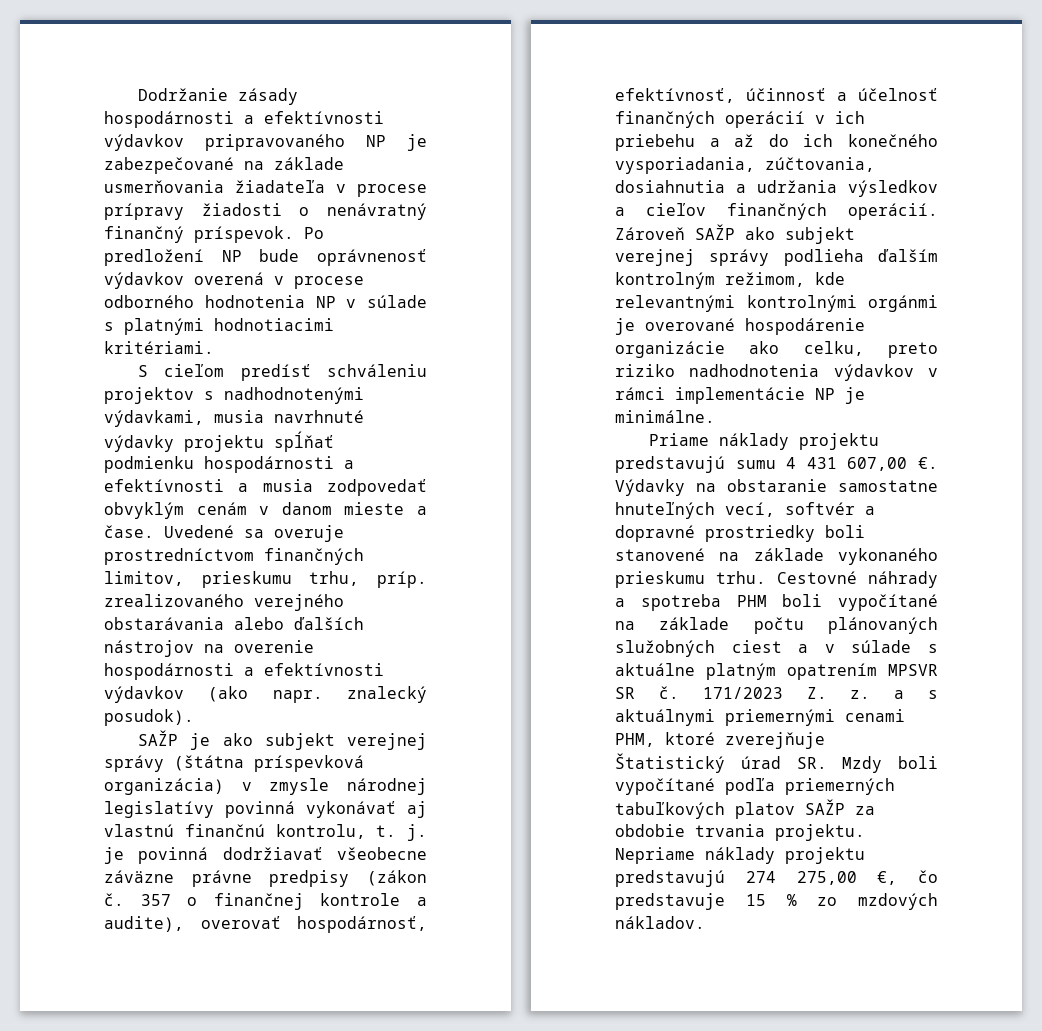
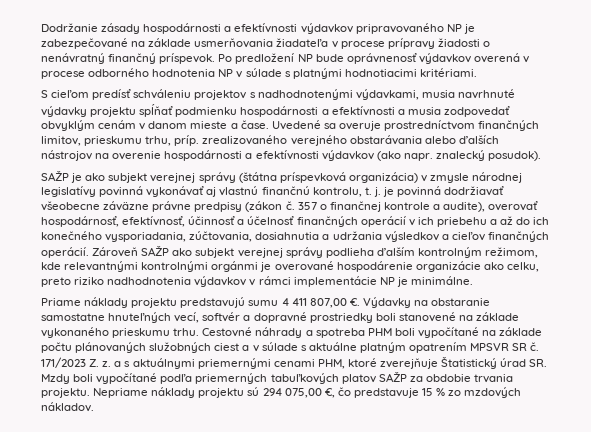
- Priame náklady projektu predstavujú sumu 4 431 607,00 €.
+ Priame náklady projektu predstavujú sumu 4 411 807,00 €.
- Nepriame náklady projektu predstavujú 274 275,00 €, čo predstavuje 15 % zo mzdových nákladov.
+ Nepriame náklady projektu sú 294 075,00 €, čo predstavuje 15 % zo mzdových nákladov.

